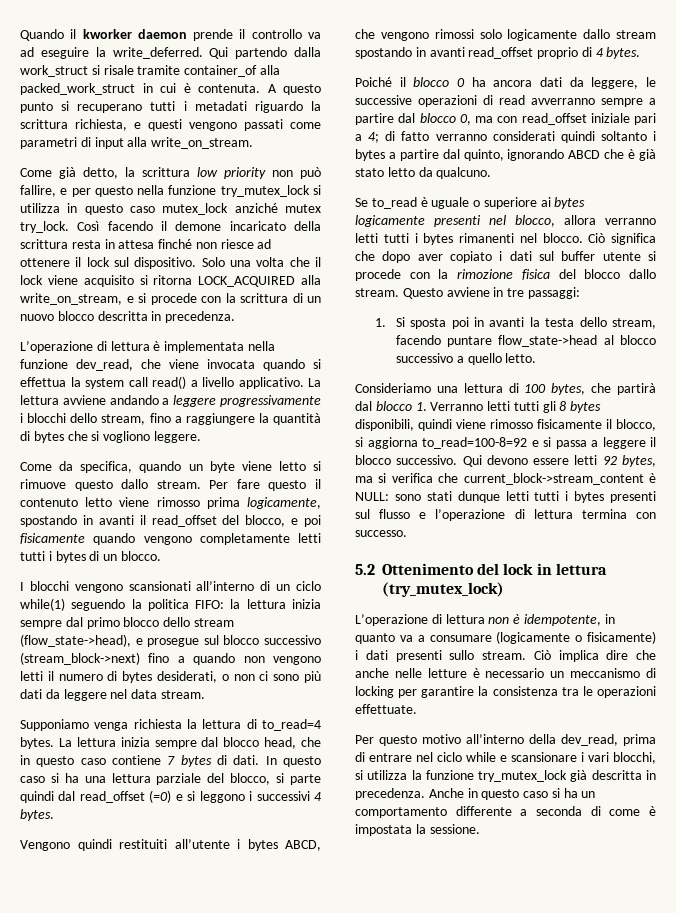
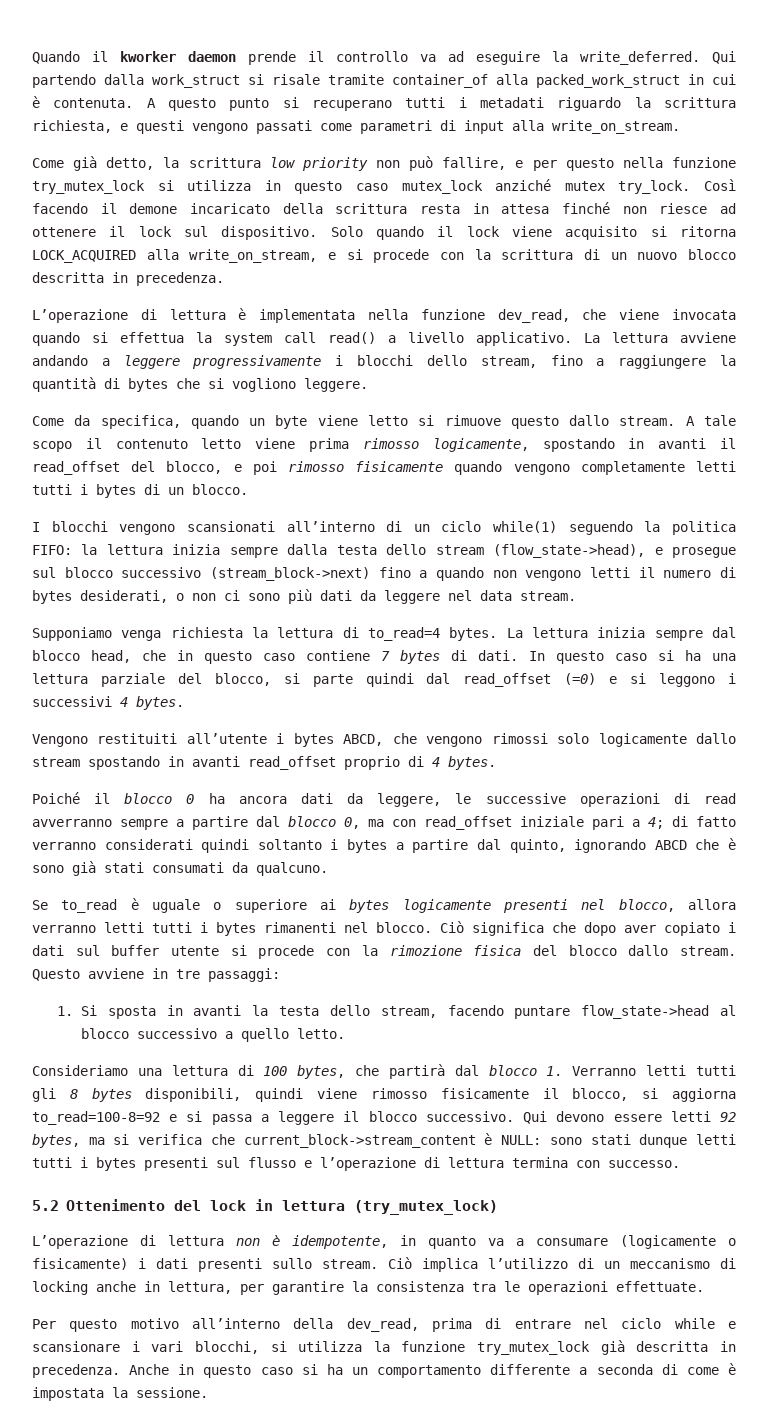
- Solo una volta che il lock viene acquisito si ritorna LOCK_ACQUIRED alla write_on_stream, e si procede con la scrittura di un nuovo blocco descritta in precedenza.
+ Solo quando il lock viene acquisito si ritorna LOCK_ACQUIRED alla write_on_stream, e si procede con la scrittura di un nuovo blocco descritta in precedenza.
- Per fare questo il contenuto letto viene rimosso prima logicamente, spostando in avanti il read_offset del blocco, e poi fisicamente quando vengono completamente letti tutti i bytes di un blocco.
+ A tale scopo il contenuto letto viene prima rimosso logicamente, spostando in avanti il read_offset del blocco, e poi rimosso fisicamente quando vengono completamente letti tutti i bytes di un blocco.
- I blocchi vengono scansionati all’interno di un ciclo while(1) seguendo la politica FIFO: la lettura inizia sempre dal primo blocco dello stream (flow_state->head), e prosegue sul blocco successivo (stream_block->next) fino a quando non vengono letti il numero di bytes desiderati, o non ci sono più dati da leggere nel data stream.
+ I blocchi vengono scansionati all’interno di un ciclo while(1) seguendo la politica FIFO: la lettura inizia sempre dalla testa dello stream (flow_state->head), e prosegue sul blocco successivo (stream_block->next) fino a quando non vengono letti il numero di bytes desiderati, o non ci sono più dati da leggere nel data stream.
- Vengono quindi restituiti all’utente i bytes ABCD, che vengono rimossi solo logicamente dallo stream spostando in avanti read_offset proprio di 4 bytes.
+ Vengono restituiti all’utente i bytes ABCD, che vengono rimossi solo logicamente dallo stream spostando in avanti read_offset proprio di 4 bytes.
- Poiché il blocco 0 ha ancora dati da leggere, le successive operazioni di read avverranno sempre a partire dal blocco 0, ma con read_offset iniziale pari a 4; di fatto verranno considerati quindi soltanto i bytes a partire dal quinto, ignorando ABCD che è già stato letto da qualcuno.
+ Poiché il blocco 0 ha ancora dati da leggere, le successive operazioni di read avverranno sempre a partire dal blocco 0, ma con read_offset iniziale pari a 4; di fatto verranno considerati quindi soltanto i bytes a partire dal quinto, ignorando ABCD che è sono già stati consumati da qualcuno.
- 1. Si sposta poi in avanti la testa dello stream, facendo puntare flow_state->head al blocco successivo a quello letto.
+ 1. Si sposta in avanti la testa dello stream, facendo puntare flow_state->head al blocco successivo a quello letto.
- Ciò implica dire che anche nelle letture è necessario un meccanismo di locking per garantire la consistenza tra le operazioni effettuate.
+ Ciò implica l’utilizzo di un meccanismo di locking anche in lettura, per garantire la consistenza tra le operazioni effettuate.

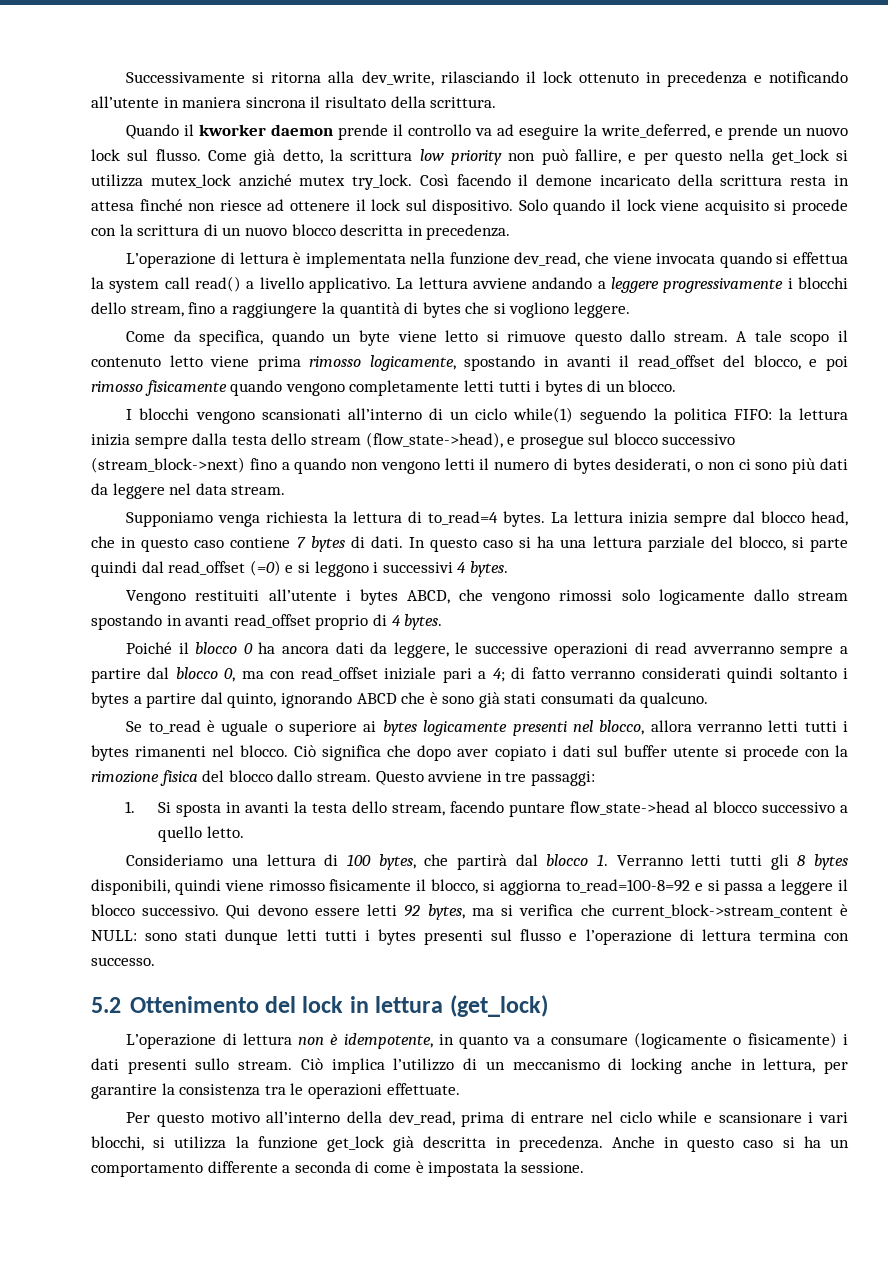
+ Successivamente si ritorna alla dev_write, rilasciando il lock ottenuto in precedenza e notificando all’utente in maniera sincrona il risultato della scrittura.
- Quando il kworker daemon prende il controllo va ad eseguire la write_deferred. Qui partendo dalla work_struct si risale tramite container_of alla packed_work_struct in cui è contenuta. A questo punto si recuperano tutti i metadati riguardo la scrittura richiesta, e questi vengono passati come parametri di input alla write_on_stream.
- Come già detto, la scrittura low priority non può fallire, e per questo nella funzione try_mutex_lock si utilizza in questo caso mutex_lock anziché mutex try_lock.
+ Quando il kworker daemon prende il controllo va ad eseguire la write_deferred, e prende un nuovo lock sul flusso. Come già detto, la scrittura low priority non può fallire, e per questo nella get_lock si utilizza mutex_lock anziché mutex try_lock.
- Solo quando il lock viene acquisito si ritorna LOCK_ACQUIRED alla write_on_stream, e si procede con la scrittura di un nuovo blocco descritta in precedenza.
+ Solo quando il lock viene acquisito si procede con la scrittura di un nuovo blocco descritta in precedenza.
- 5.2 Ottenimento del lock in lettura (try_mutex_lock)
+ 5.2 Ottenimento del lock in lettura (get_lock)
- Per questo motivo all’interno della dev_read, prima di entrare nel ciclo while e scansionare i vari blocchi, si utilizza la funzione try_mutex_lock già descritta in precedenza.
+ Per questo motivo all’interno della dev_read, prima di entrare nel ciclo while e scansionare i vari blocchi, si utilizza la funzione get_lock già descritta in precedenza.

